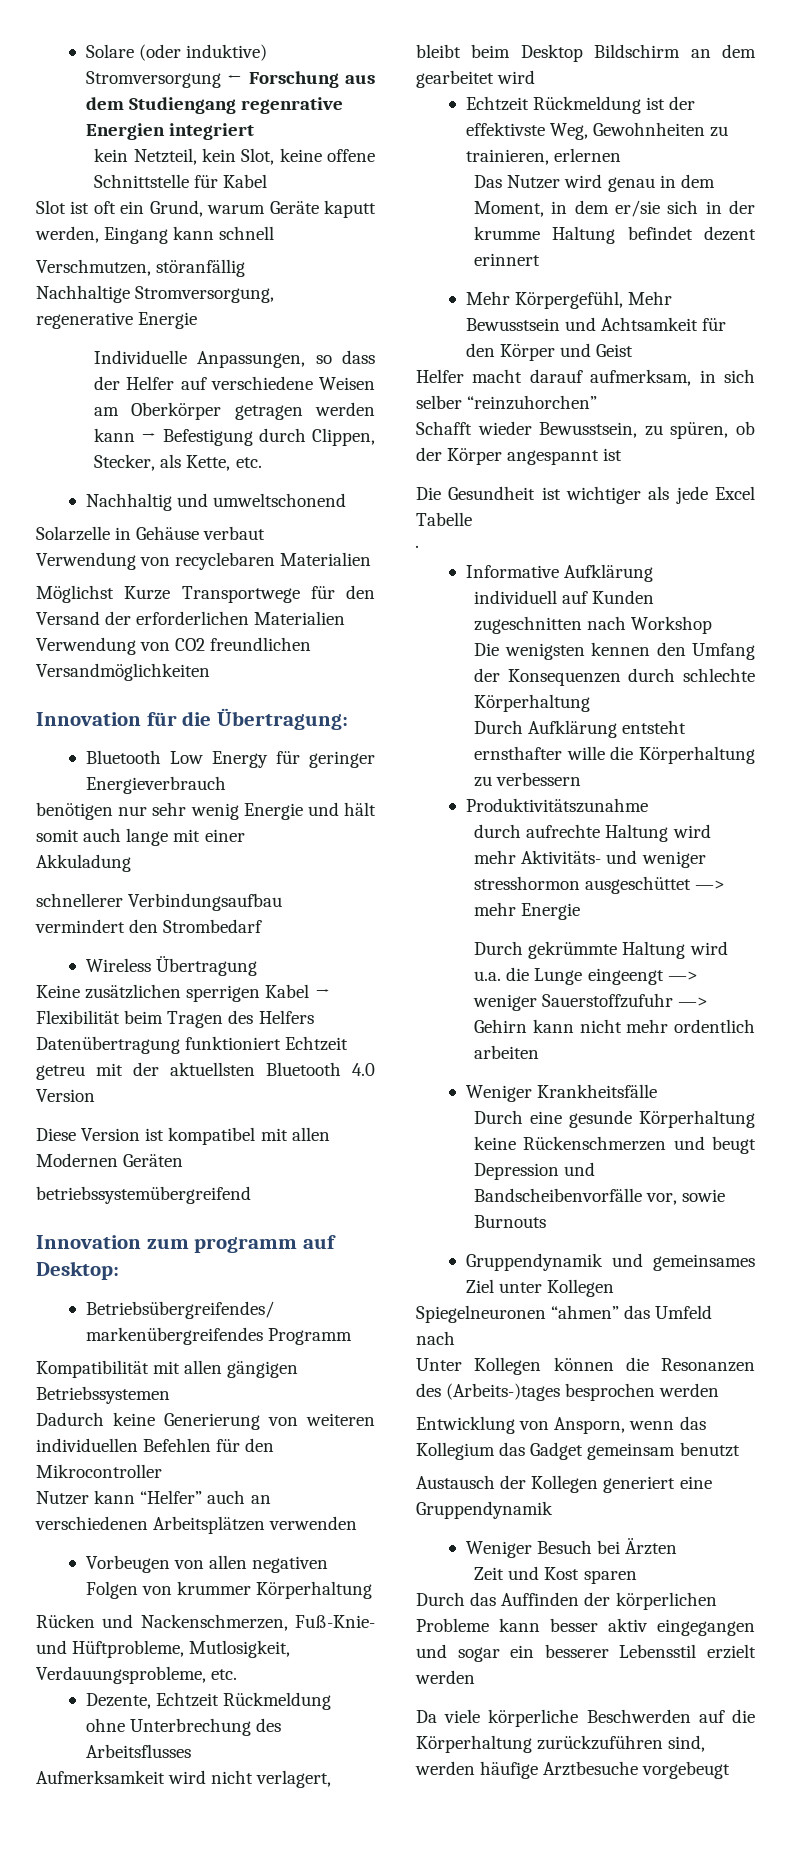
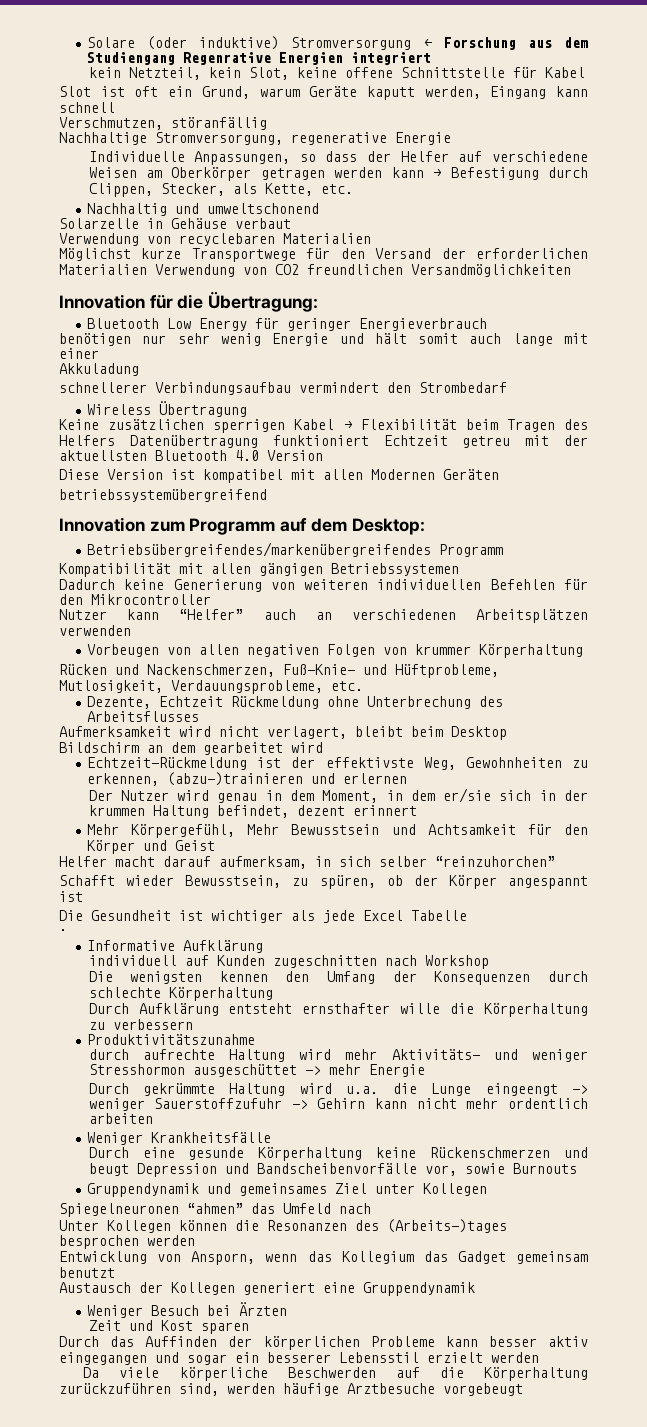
- Solare (oder induktive) Stromversorgung ← Forschung aus dem Studiengang regenrative Energien integriert
+ Solare (oder induktive) Stromversorgung ← Forschung aus dem Studiengang Regenrative Energien integriert
- Möglichst Kurze Transportwege für den Versand der erforderlichen Materialien Verwendung von CO2 freundlichen Versandmöglichkeiten
+ Möglichst kurze Transportwege für den Versand der erforderlichen Materialien Verwendung von CO2 freundlichen Versandmöglichkeiten
- Innovation zum programm auf Desktop:
+ Innovation zum Programm auf dem Desktop:
- Echtzeit Rückmeldung ist der effektivste Weg, Gewohnheiten zu trainieren, erlernen
+ Echtzeit-Rückmeldung ist der effektivste Weg, Gewohnheiten zu erkennen, (abzu-)trainieren und erlernen
- Das Nutzer wird genau in dem Moment, in dem er/sie sich in der krumme Haltung befindet dezent erinnert
+ Der Nutzer wird genau in dem Moment, in dem er/sie sich in der krummen Haltung befindet, dezent erinnert
- durch aufrechte Haltung wird mehr Aktivitäts- und weniger stresshormon ausgeschüttet —> mehr Energie
+ durch aufrechte Haltung wird mehr Aktivitäts- und weniger Stresshormon ausgeschüttet —> mehr Energie

